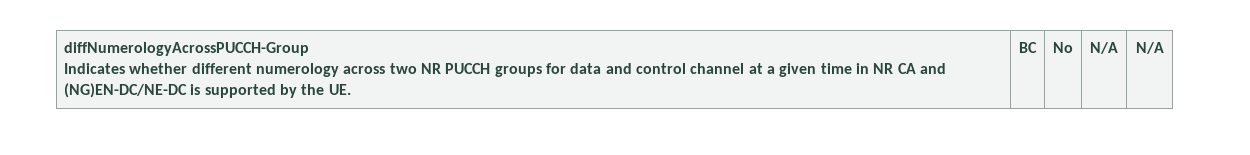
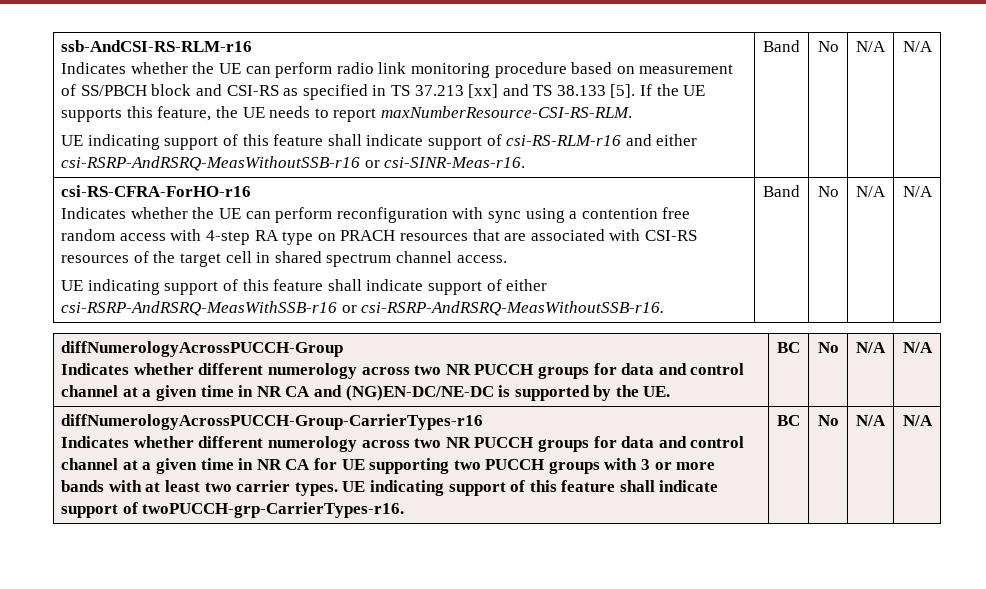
+ ssb-AndCSI-RS-RLM-r16
+ Indicates whether the UE can perform radio link monitoring procedure based on measurement of SS/PBCH block and CSI-RS as specified in TS 37.213 [xx] and TS 38.133 [5]. If the UE supports this feature, the UE needs to report maxNumberResource-CSI-RS-RLM.
+ UE indicating support of this feature shall indicate support of csi-RS-RLM-r16 and either csi-RSRP-AndRSRQ-MeasWithoutSSB-r16 or csi-SINR-Meas-r16. | Band | No | N/A | N/A
+ csi-RS-CFRA-ForHO-r16
+ Indicates whether the UE can perform reconfiguration with sync using a contention free random access with 4-step RA type on PRACH resources that are associated with CSI-RS resources of the target cell in shared spectrum channel access.
+ UE indicating support of this feature shall indicate support of either csi-RSRP-AndRSRQ-MeasWithSSB-r16 or csi-RSRP-AndRSRQ-MeasWithoutSSB-r16. | Band | No | N/A | N/A
+ diffNumerologyAcrossPUCCH-Group-CarrierTypes-r16
+ Indicates whether different numerology across two NR PUCCH groups for data and control channel at a given time in NR CA for UE supporting two PUCCH groups with 3 or more bands with at least two carrier types. UE indicating support of this feature shall indicate support of twoPUCCH-grp-CarrierTypes-r16. | BC | No | N/A | N/A

